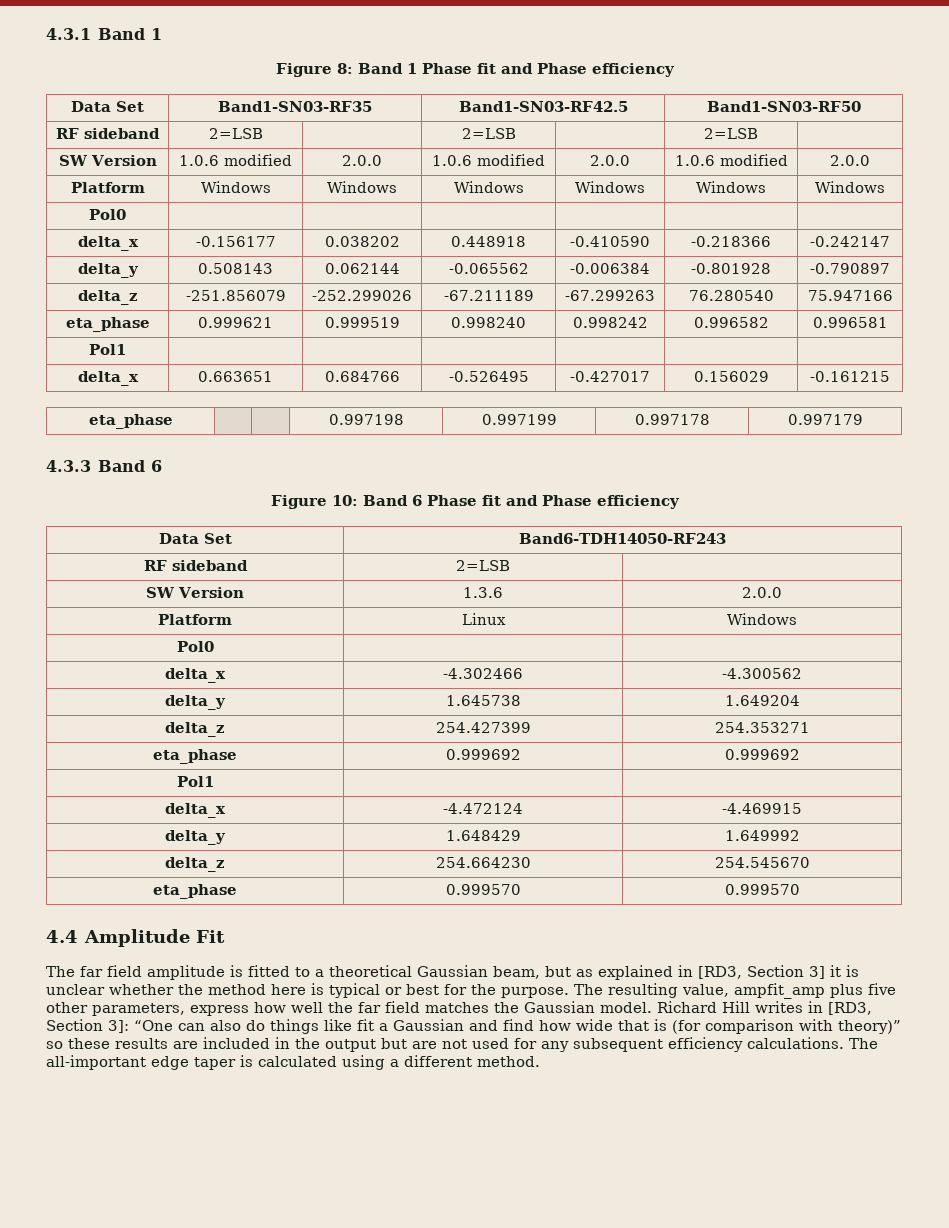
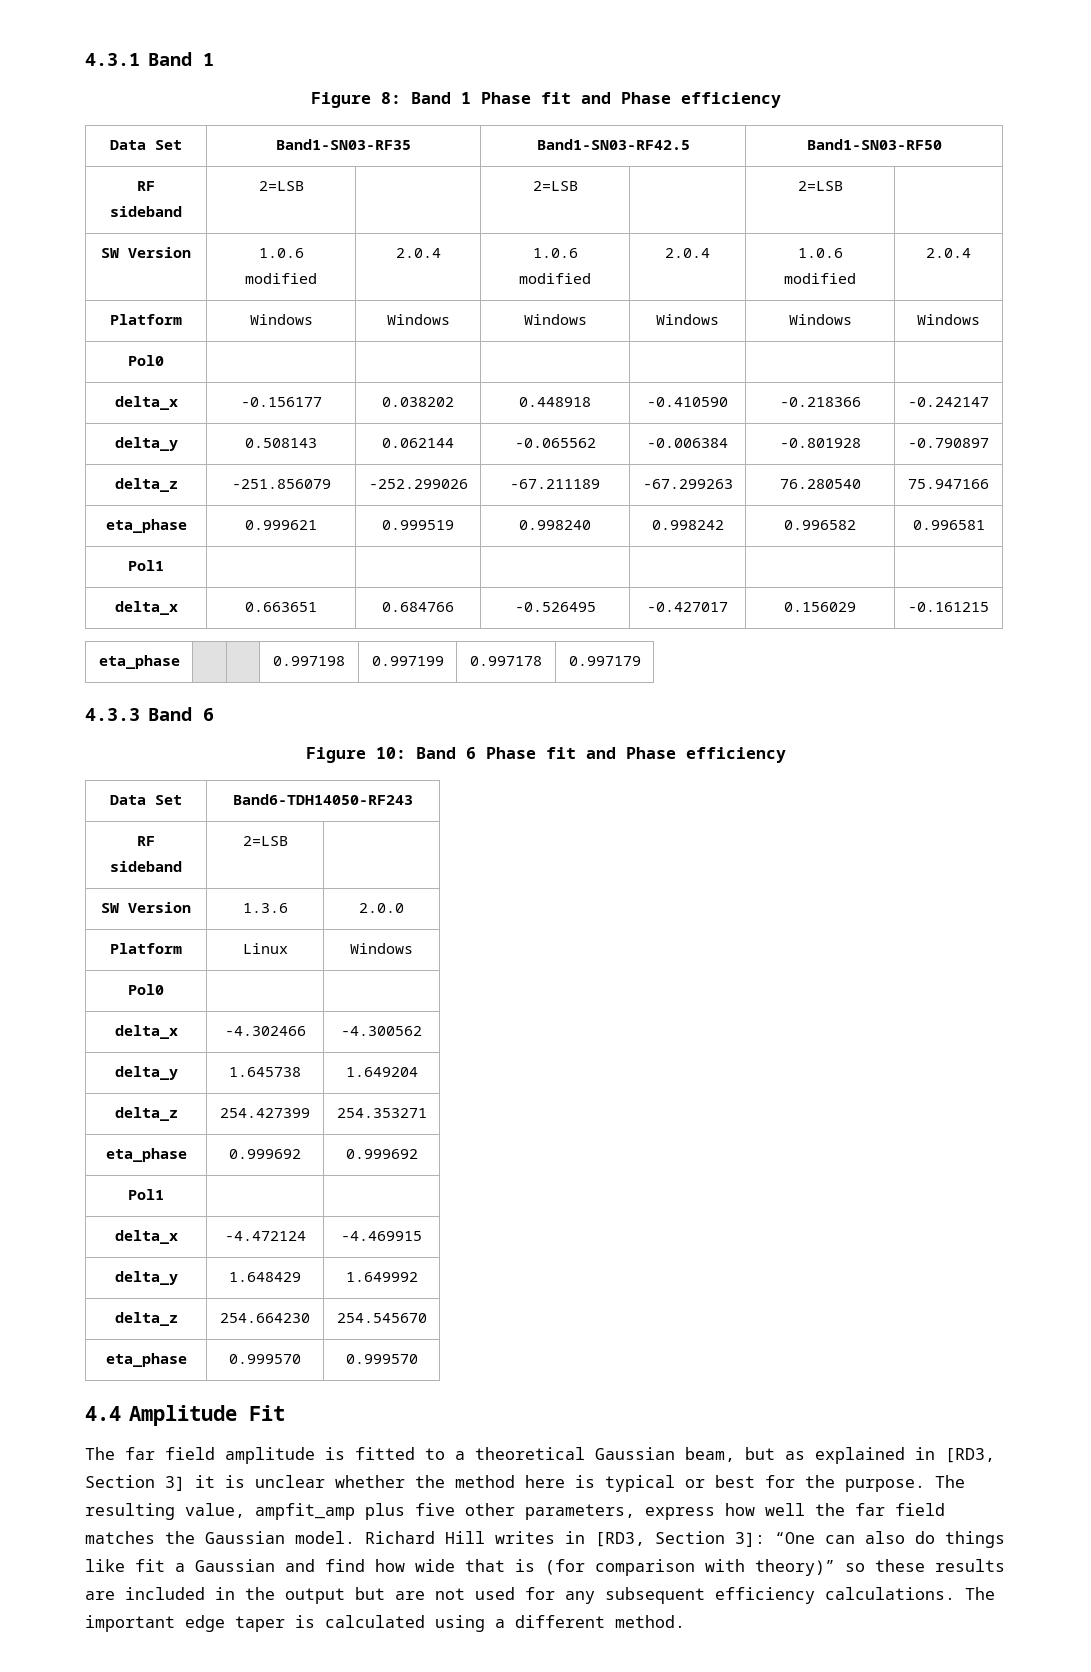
- SW Version | 1.0.6 modified | 2.0.0 | 1.0.6 modified | 2.0.0 | 1.0.6 modified | 2.0.0
+ SW Version | 1.0.6 modified | 2.0.4 | 1.0.6 modified | 2.0.4 | 1.0.6 modified | 2.0.4
- The all-important edge taper is calculated using a different method.
+ The important edge taper is calculated using a different method.

